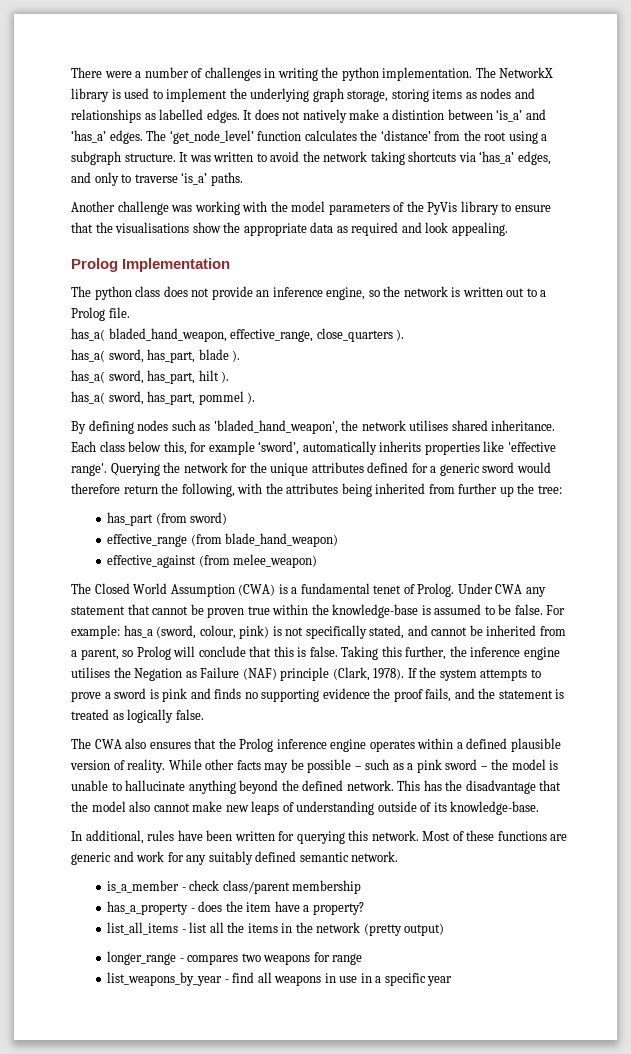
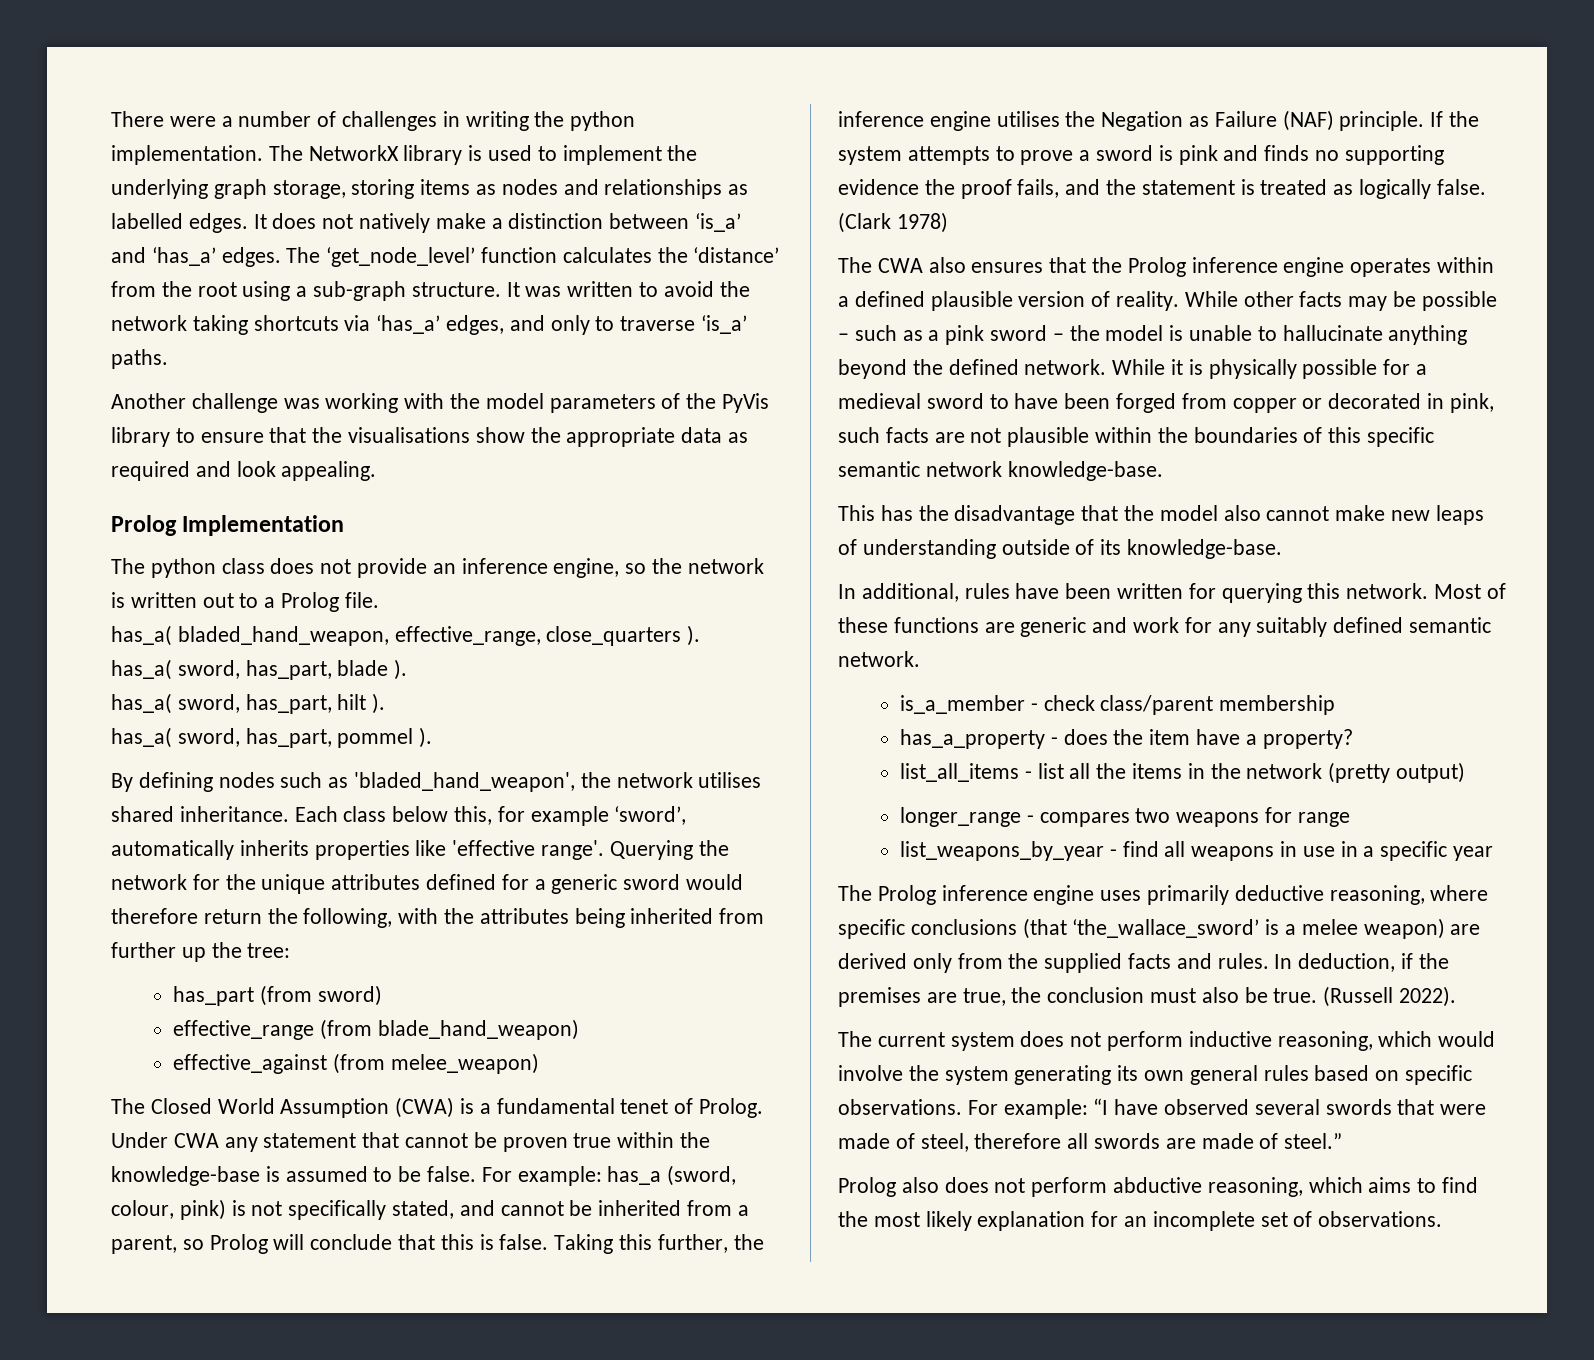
- It does not natively make a distintion between ‘is_a’ and ‘has_a’ edges.
+ It does not natively make a distinction between ‘is_a’ and ‘has_a’ edges.
- The ‘get_node_level’ function calculates the ‘distance’ from the root using a subgraph structure.
+ The ‘get_node_level’ function calculates the ‘distance’ from the root using a sub-graph structure.
- Taking this further, the inference engine utilises the Negation as Failure (NAF) principle (Clark, 1978).
+ Taking this further, the inference engine utilises the Negation as Failure (NAF) principle.
+ (Clark 1978)
- While other facts may be possible – such as a pink sword – the model is unable to hallucinate anything beyond the defined network. This has the disadvantage that the model also cannot make new leaps of understanding outside of its knowledge-base.
+ While other facts may be possible – such as a pink sword – the model is unable to hallucinate anything beyond the defined network. While it is physically possible for a medieval sword to have been forged from copper or decorated in pink, such facts are not plausible within the boundaries of this specific semantic network knowledge-base.
+ This has the disadvantage that the model also cannot make new leaps of understanding outside of its knowledge-base.
+ The Prolog inference engine uses primarily deductive reasoning, where specific conclusions (that ‘the_wallace_sword’ is a melee weapon) are derived only from the supplied facts and rules. In deduction, if the premises are true, the conclusion must also be true. (Russell 2022).
+ The current system does not perform inductive reasoning, which would involve the system generating its own general rules based on specific observations. For example: “I have observed several swords that were made of steel, therefore all swords are made of steel.”
+ Prolog also does not perform abductive reasoning, which aims to find the most likely explanation for an incomplete set of observations.

